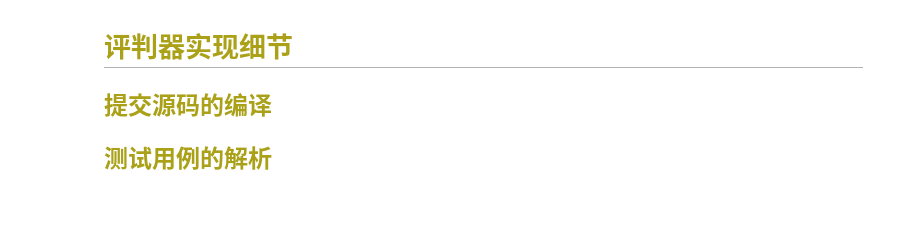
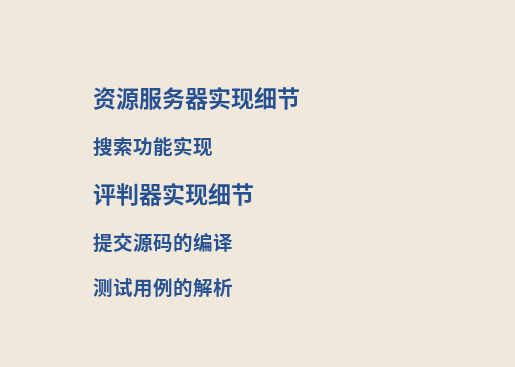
+ 资源服务器实现细节
+ 搜索功能实现

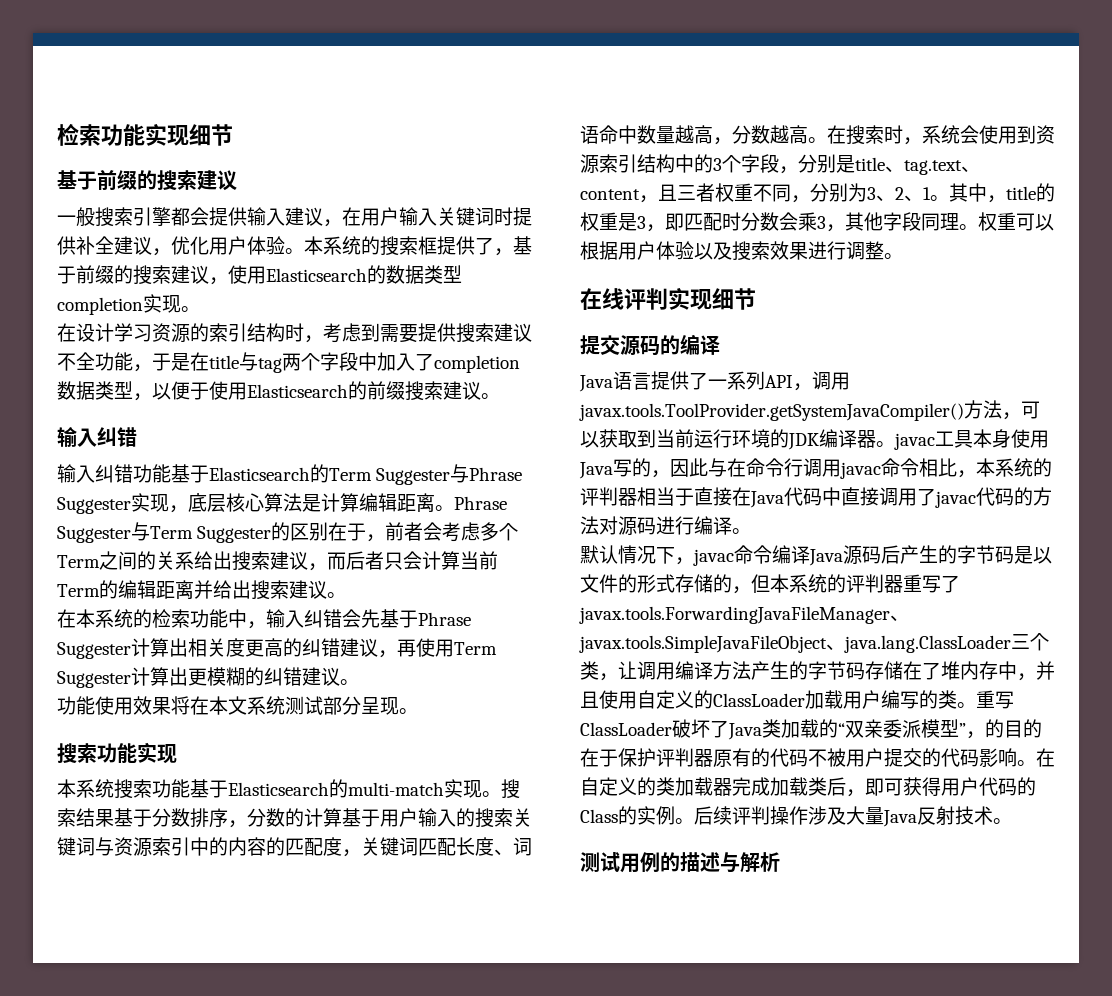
- 资源服务器实现细节
+ 检索功能实现细节
+ 基于前缀的搜索建议
+ 一般搜索引擎都会提供输入建议，在用户输入关键词时提供补全建议，优化用户体验。本系统的搜索框提供了，基于前缀的搜索建议，使用Elasticsearch的数据类型completion实现。
+ 在设计学习资源的索引结构时，考虑到需要提供搜索建议不全功能，于是在title与tag两个字段中加入了completion数据类型，以便于使用Elasticsearch的前缀搜索建议。
+ 输入纠错
+ 输入纠错功能基于Elasticsearch的Term Suggester与Phrase Suggester实现，底层核心算法是计算编辑距离。Phrase Suggester与Term Suggester的区别在于，前者会考虑多个Term之间的关系给出搜索建议，而后者只会计算当前Term的编辑距离并给出搜索建议。
+ 在本系统的检索功能中，输入纠错会先基于Phrase Suggester计算出相关度更高的纠错建议，再使用Term Suggester计算出更模糊的纠错建议。
+ 功能使用效果将在本文系统测试部分呈现。
  搜索功能实现
- 评判器实现细节
+ 本系统搜索功能基于Elasticsearch的multi-match实现。搜索结果基于分数排序，分数的计算基于用户输入的搜索关键词与资源索引中的内容的匹配度，关键词匹配长度、词语命中数量越高，分数越高。在搜索时，系统会使用到资源索引结构中的3个字段，分别是title、tag.text、content，且三者权重不同，分别为3、2、1。其中，title的权重是3，即匹配时分数会乘3，其他字段同理。权重可以根据用户体验以及搜索效果进行调整。
+ 在线评判实现细节
+ Java语言提供了一系列API，调用javax.tools.ToolProvider.getSystemJavaCompiler()方法，可以获取到当前运行环境的JDK编译器。javac工具本身使用Java写的，因此与在命令行调用javac命令相比，本系统的评判器相当于直接在Java代码中直接调用了javac代码的方法对源码进行编译。
+ 默认情况下，javac命令编译Java源码后产生的字节码是以文件的形式存储的，但本系统的评判器重写了javax.tools.ForwardingJavaFileManager、javax.tools.SimpleJavaFileObject、java.lang.ClassLoader三个类，让调用编译方法产生的字节码存储在了堆内存中，并且使用自定义的ClassLoader加载用户编写的类。重写ClassLoader破坏了Java类加载的“双亲委派模型”，的目的在于保护评判器原有的代码不被用户提交的代码影响。在自定义的类加载器完成加载类后，即可获得用户代码的Class的实例。后续评判操作涉及大量Java反射技术。
- 测试用例的解析
+ 测试用例的描述与解析

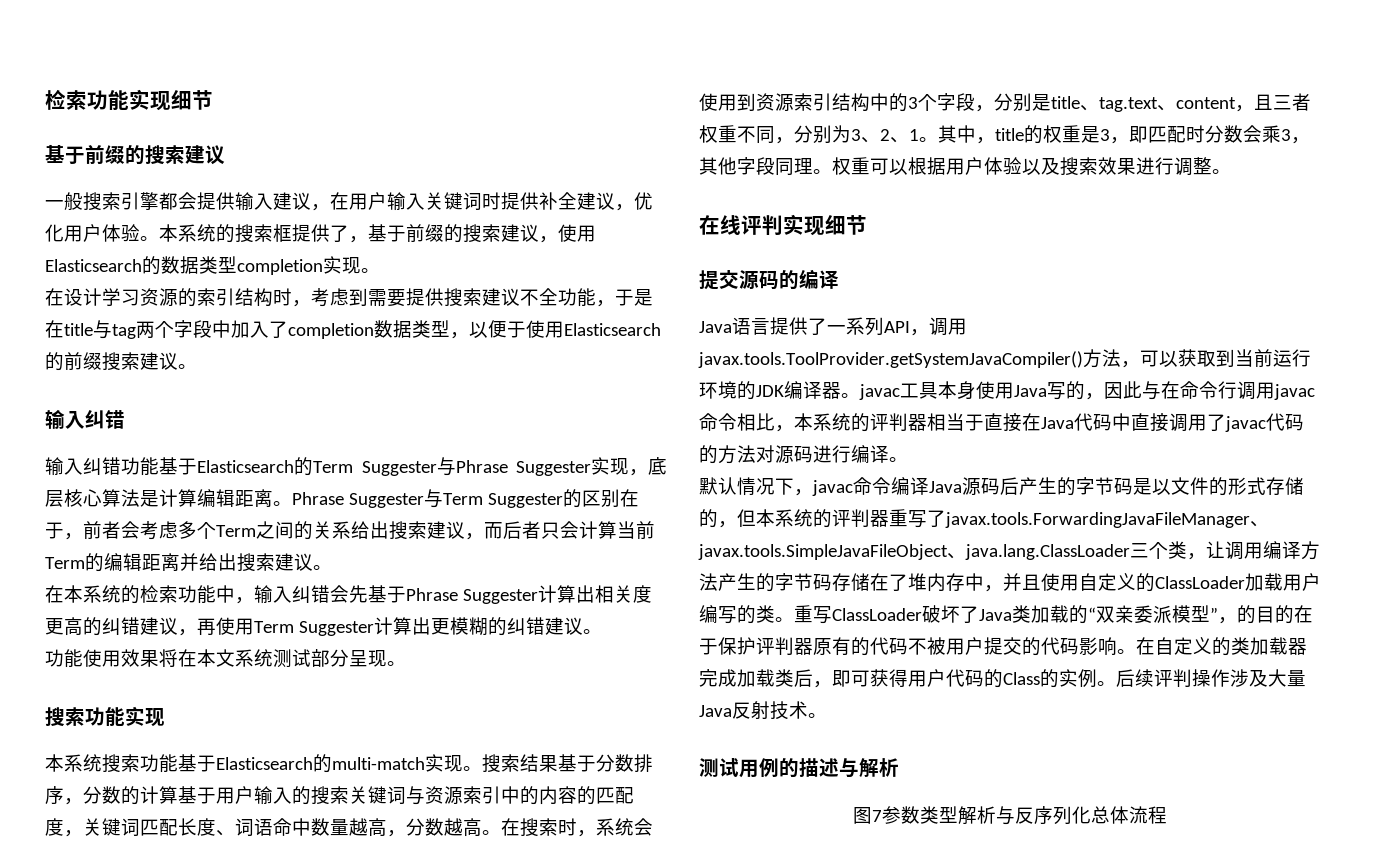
+ 图7参数类型解析与反序列化总体流程

